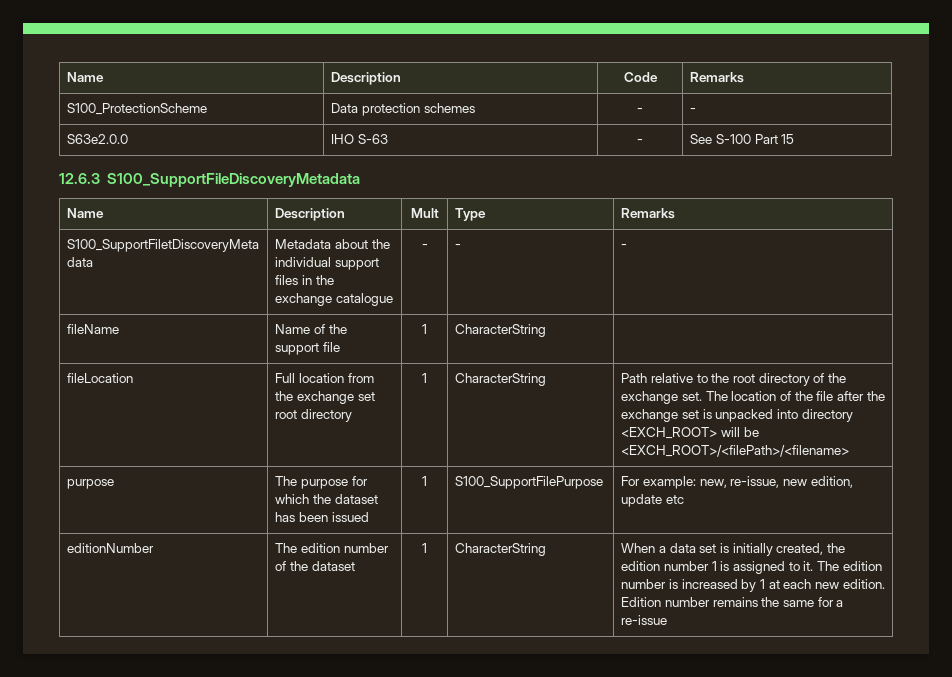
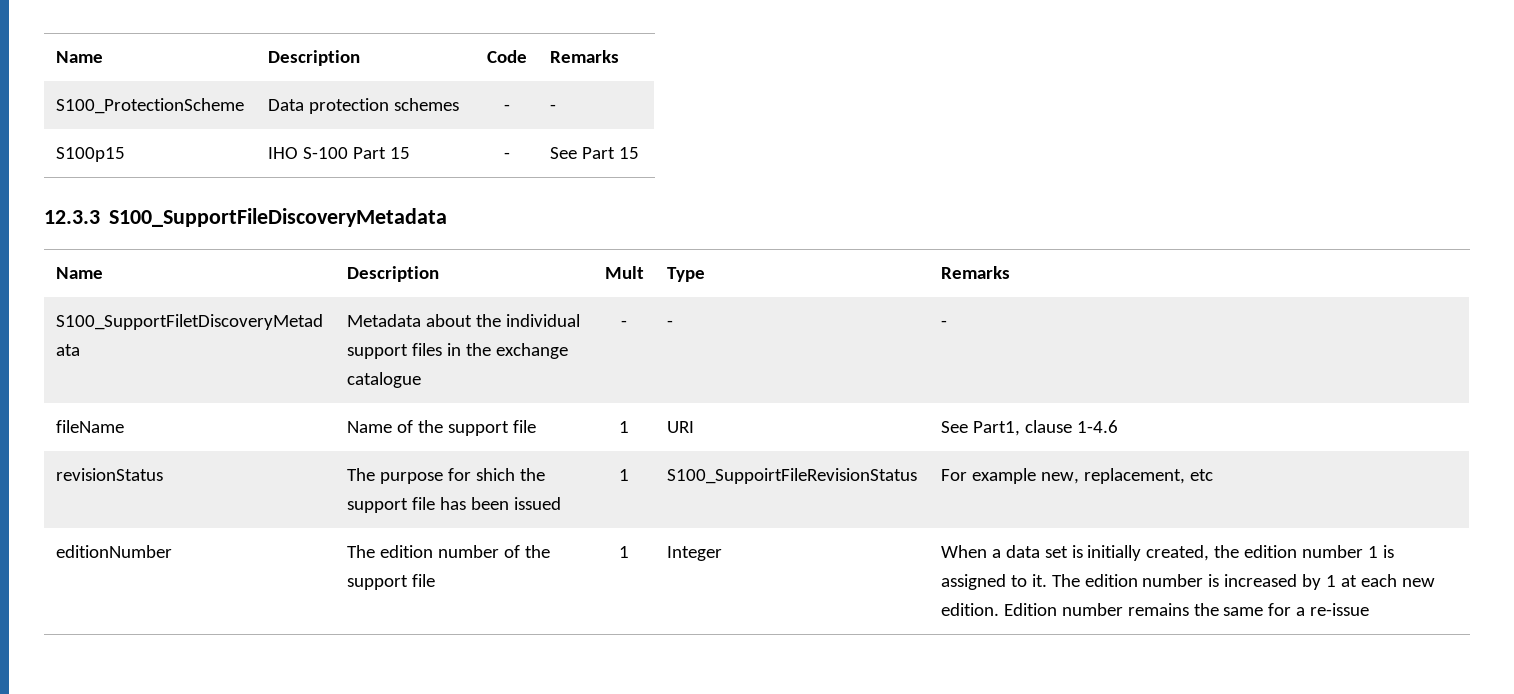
- S63e2.0.0 | IHO S-63 | - | See S-100 Part 15
+ S100p15 | IHO S-100 Part 15 | - | See Part 15
- 12.6.3 S100_SupportFileDiscoveryMetadata
+ 12.3.3 S100_SupportFileDiscoveryMetadata
- fileName | Name of the support file | 1 | CharacterString |
- fileLocation | Full location from the exchange set root directory | 1 | CharacterString | Path relative to the root directory of the exchange set. The location of the file after the exchange set is unpacked into directory <EXCH_ROOT> will be <EXCH_ROOT>/<filePath>/<filename>
- purpose | The purpose for which the dataset has been issued | 1 | S100_SupportFilePurpose | For example: new, re-issue, new edition, update etc
+ fileName | Name of the support file | 1 | URI | See Part1, clause 1-4.6
+ revisionStatus | The purpose for shich the support file has been issued | 1 | S100_SuppoirtFileRevisionStatus | For example new, replacement, etc
- The edition number of the dataset | 1 | CharacterString
+ The edition number of the support file | 1 | Integer

